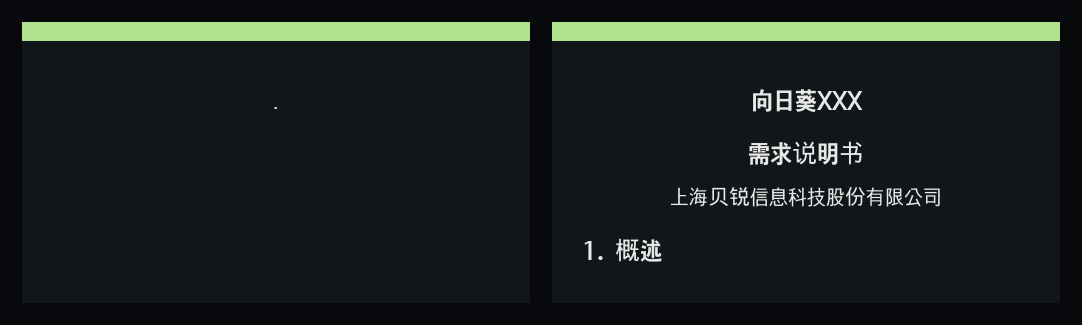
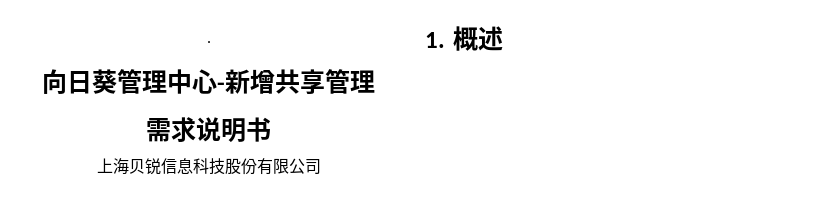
- 向日葵XXX
+ 向日葵管理中心-新增共享管理

